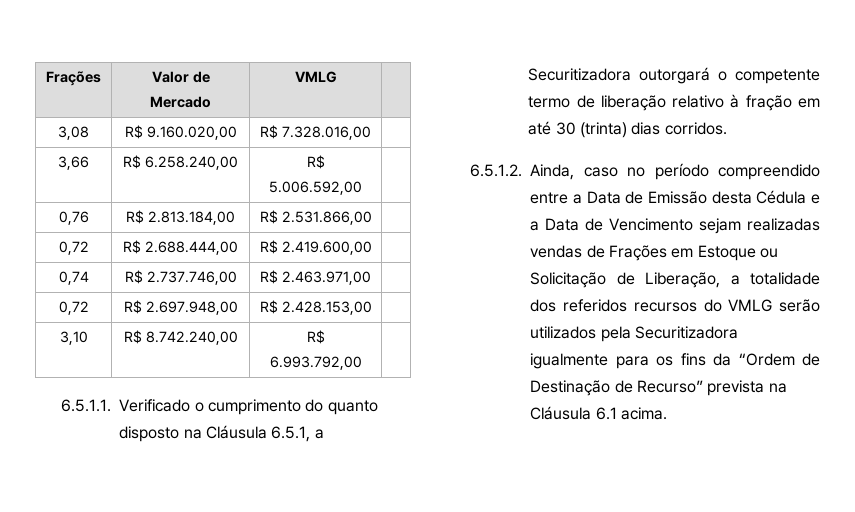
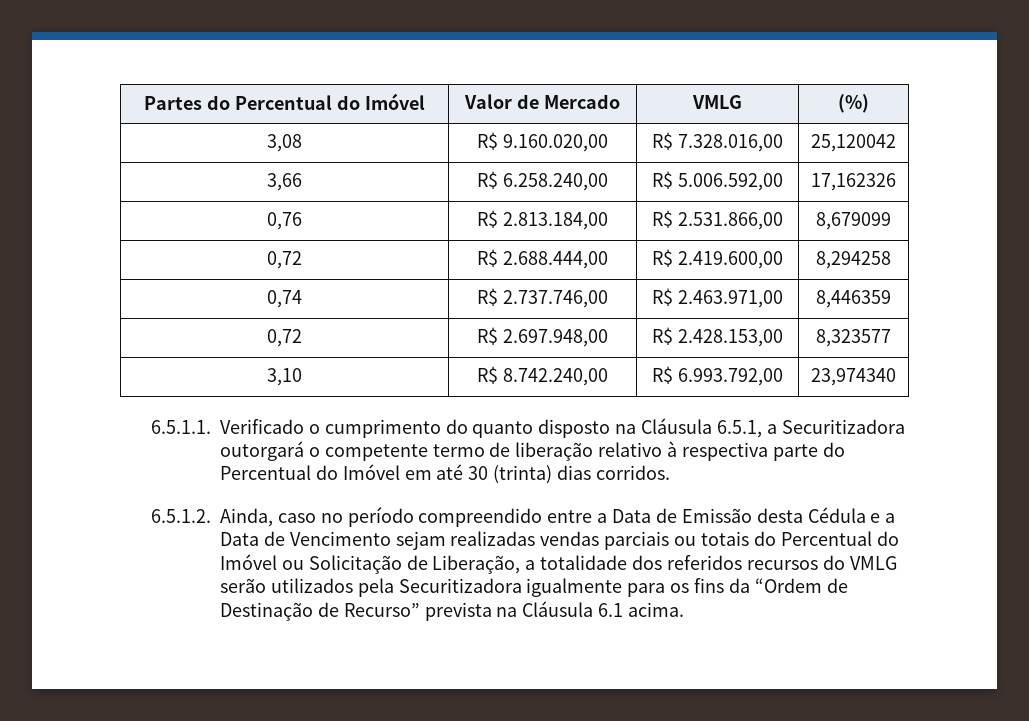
- Frações | Valor de Mercado | VMLG |
+ Partes do Percentual do Imóvel | Valor de Mercado | VMLG | (%)
- 3,08 | R$ 9.160.020,00 | R$ 7.328.016,00 |
+ 3,08 | R$ 9.160.020,00 | R$ 7.328.016,00 | 25,120042
- 3,66 | R$ 6.258.240,00 | R$ 5.006.592,00 |
+ 3,66 | R$ 6.258.240,00 | R$ 5.006.592,00 | 17,162326
- 0,76 | R$ 2.813.184,00 | R$ 2.531.866,00 |
+ 0,76 | R$ 2.813.184,00 | R$ 2.531.866,00 | 8,679099
- 0,72 | R$ 2.688.444,00 | R$ 2.419.600,00 |
+ 0,72 | R$ 2.688.444,00 | R$ 2.419.600,00 | 8,294258
- 0,74 | R$ 2.737.746,00 | R$ 2.463.971,00 |
+ 0,74 | R$ 2.737.746,00 | R$ 2.463.971,00 | 8,446359
- 0,72 | R$ 2.697.948,00 | R$ 2.428.153,00 |
+ 0,72 | R$ 2.697.948,00 | R$ 2.428.153,00 | 8,323577
- 3,10 | R$ 8.742.240,00 | R$ 6.993.792,00 |
+ 3,10 | R$ 8.742.240,00 | R$ 6.993.792,00 | 23,974340
- 6.5.1.1. Verificado o cumprimento do quanto disposto na Cláusula 6.5.1, a Securitizadora outorgará o competente termo de liberação relativo à fração em até 30 (trinta) dias corridos.
+ 6.5.1.1. Verificado o cumprimento do quanto disposto na Cláusula 6.5.1, a Securitizadora outorgará o competente termo de liberação relativo à respectiva parte do Percentual do Imóvel em até 30 (trinta) dias corridos.
- 6.5.1.2. Ainda, caso no período compreendido entre a Data de Emissão desta Cédula e a Data de Vencimento sejam realizadas vendas de Frações em Estoque ou Solicitação de Liberação, a totalidade dos referidos recursos do VMLG serão utilizados pela Securitizadora igualmente para os fins da “Ordem de Destinação de Recurso” prevista na Cláusula 6.1 acima.
+ 6.5.1.2. Ainda, caso no período compreendido entre a Data de Emissão desta Cédula e a Data de Vencimento sejam realizadas vendas parciais ou totais do Percentual do Imóvel ou Solicitação de Liberação, a totalidade dos referidos recursos do VMLG serão utilizados pela Securitizadora igualmente para os fins da “Ordem de Destinação de Recurso” prevista na Cláusula 6.1 acima.

